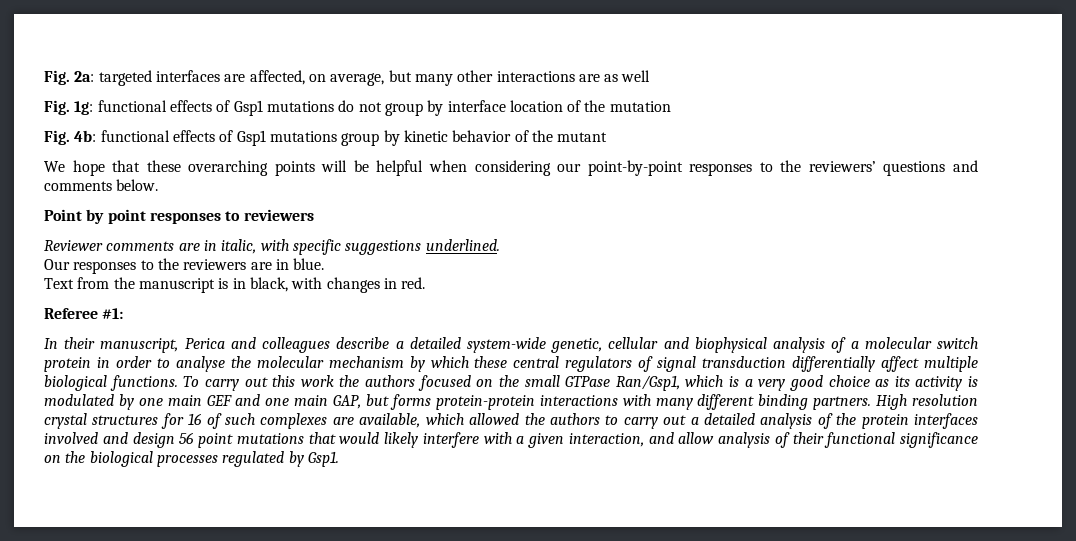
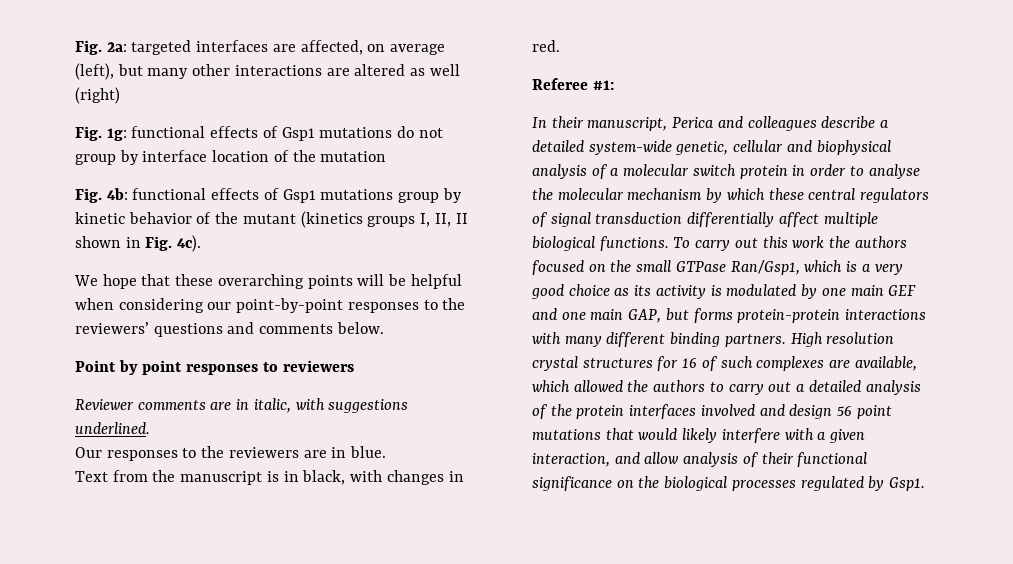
- Fig. 2a: targeted interfaces are affected, on average, but many other interactions are as well
+ Fig. 2a: targeted interfaces are affected, on average (left), but many other interactions are altered as well (right)
- Fig. 4b: functional effects of Gsp1 mutations group by kinetic behavior of the mutant
+ Fig. 4b: functional effects of Gsp1 mutations group by kinetic behavior of the mutant (kinetics groups I, II, II shown in Fig. 4c).
- Reviewer comments are in italic, with specific suggestions underlined.
+ Reviewer comments are in italic, with suggestions underlined.

